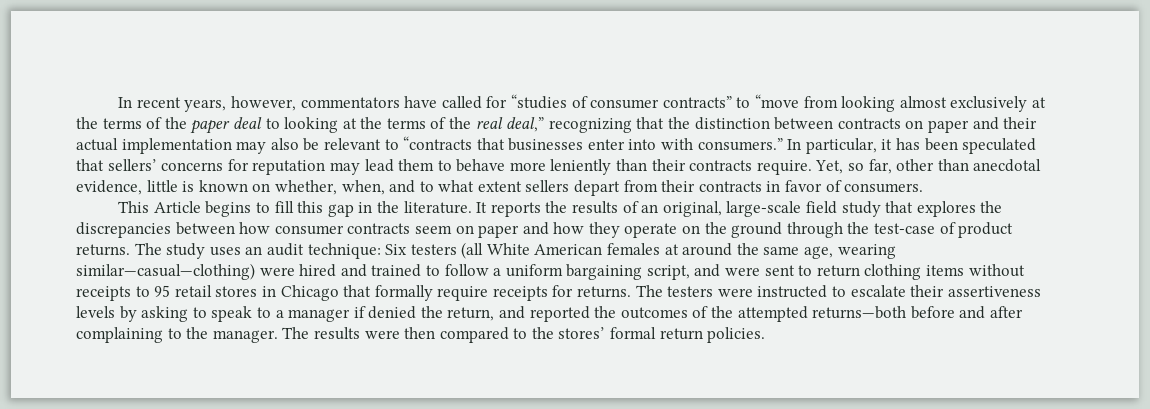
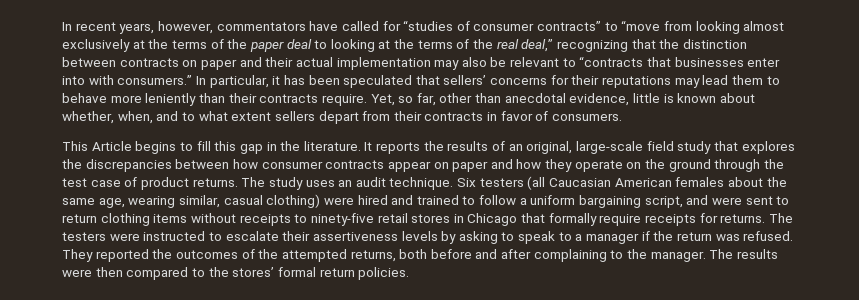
- In particular, it has been speculated that sellers’ concerns for reputation may lead them to behave more leniently than their contracts require.
+ In particular, it has been speculated that sellers’ concerns for their reputations may lead them to behave more leniently than their contracts require.
- Yet, so far, other than anecdotal evidence, little is known on whether, when, and to what extent sellers depart from their contracts in favor of consumers.
+ Yet, so far, other than anecdotal evidence, little is known about whether, when, and to what extent sellers depart from their contracts in favor of consumers.
- It reports the results of an original, large-scale field study that explores the discrepancies between how consumer contracts seem on paper and how they operate on the ground through the test-case of product returns.
+ It reports the results of an original, large-scale field study that explores the discrepancies between how consumer contracts appear on paper and how they operate on the ground through the test case of product returns.
- The study uses an audit technique: Six testers (all White American females at around the same age, wearing similar—casual—clothing) were hired and trained to follow a uniform bargaining script, and were sent to return clothing items without receipts to 95 retail stores in Chicago that formally require receipts for returns.
+ The study uses an audit technique. Six testers (all Caucasian American females about the same age, wearing similar, casual clothing) were hired and trained to follow a uniform bargaining script, and were sent to return clothing items without receipts to ninety-five retail stores in Chicago that formally require receipts for returns.
- The testers were instructed to escalate their assertiveness levels by asking to speak to a manager if denied the return, and reported the outcomes of the attempted returns—both before and after complaining to the manager.
+ The testers were instructed to escalate their assertiveness levels by asking to speak to a manager if the return was refused. They reported the outcomes of the attempted returns, both before and after complaining to the manager.

